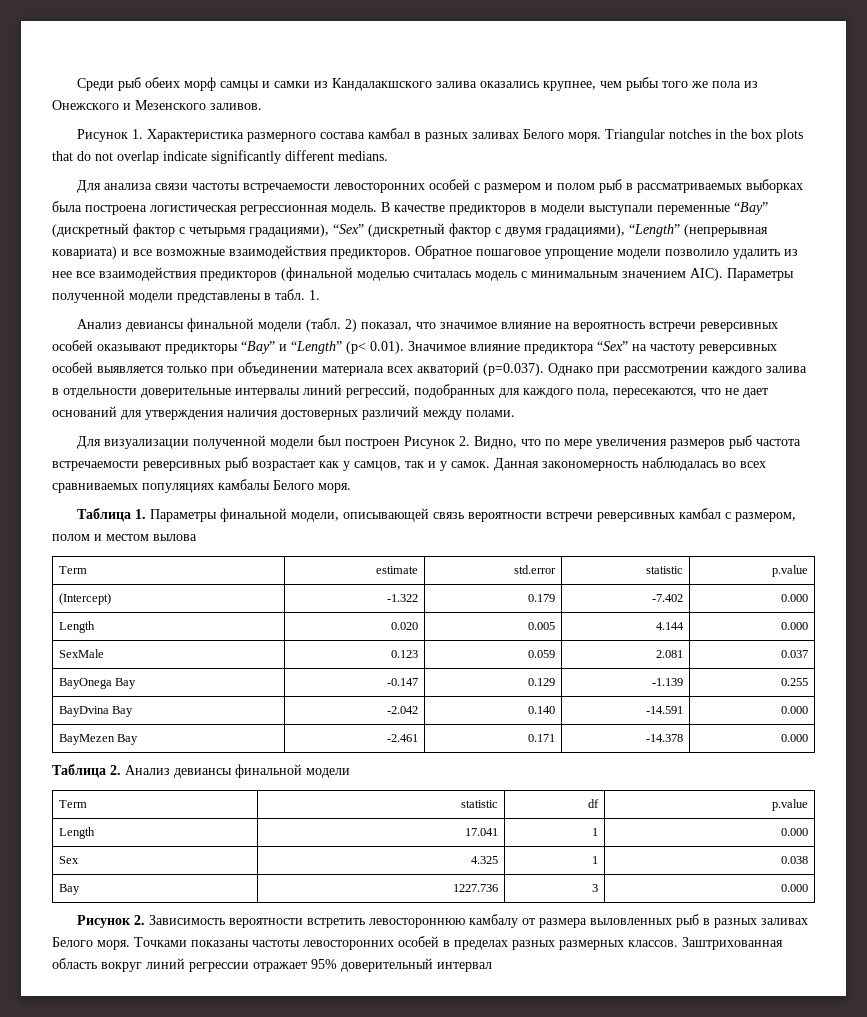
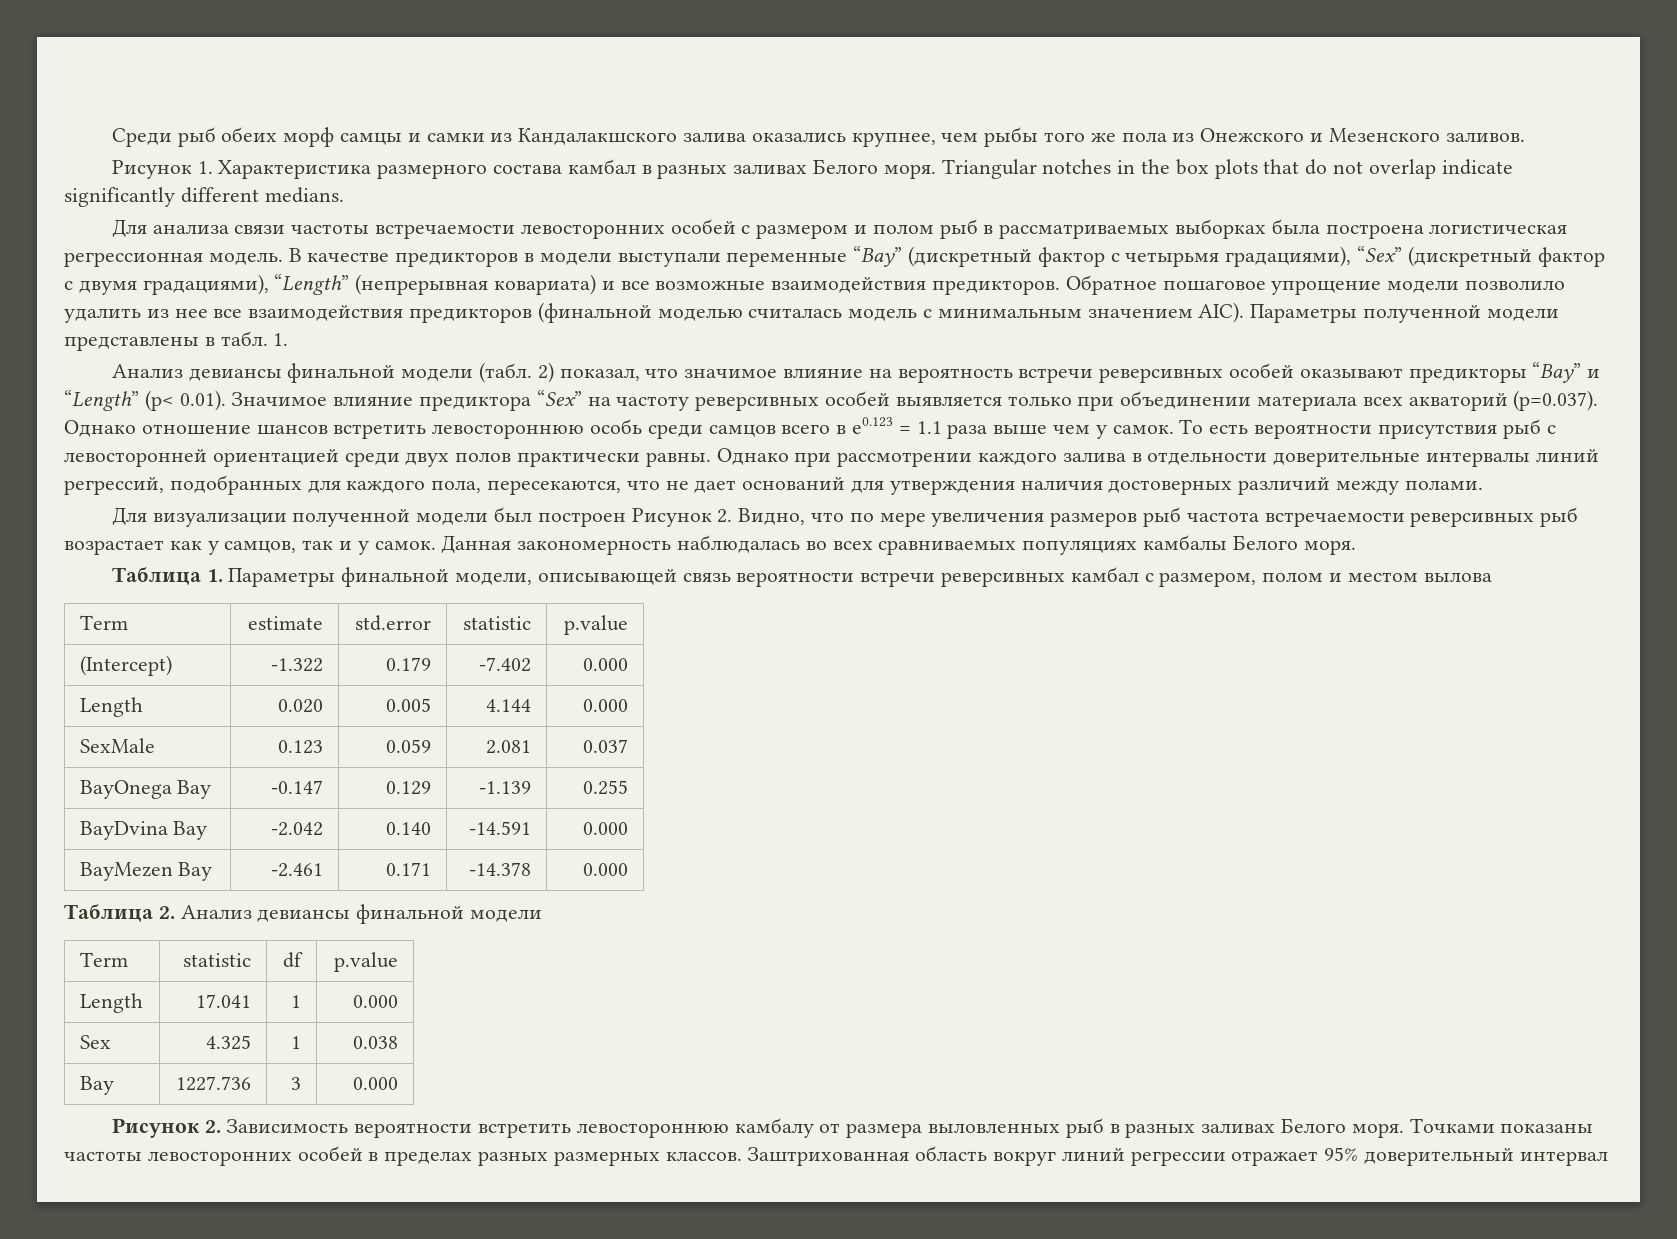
- 2) показал, что значимое влияние на вероятность встречи реверсивных особей оказывают предикторы “Bay” и “Length” (p< 0.01). Значимое влияние предиктора “Sex” на частоту реверсивных особей выявляется только при объединении материала всех акваторий (p=0.037). Однако при рассмотрении каждого залива в отдельности доверительные интервалы линий регрессий, подобранных для каждого пола, пересекаются, что не дает оснований для утверждения наличия достоверных различий между полами.
+ 2) показал, что значимое влияние на вероятность встречи реверсивных особей оказывают предикторы “Bay” и “Length” (p< 0.01). Значимое влияние предиктора “Sex” на частоту реверсивных особей выявляется только при объединении материала всех акваторий (p=0.037). Однако отношение шансов встретить левостороннюю особь среди самцов всего в e0.123 = 1.1 раза выше чем у самок. То есть вероятности присутствия рыб с левосторонней ориентацией среди двух полов практически равны. Однако при рассмотрении каждого залива в отдельности доверительные интервалы линий регрессий, подобранных для каждого пола, пересекаются, что не дает оснований для утверждения наличия достоверных различий между полами.

